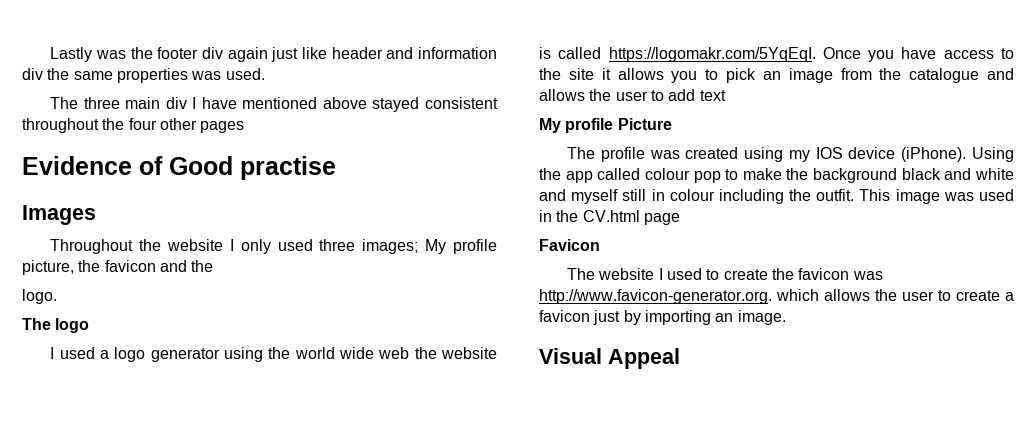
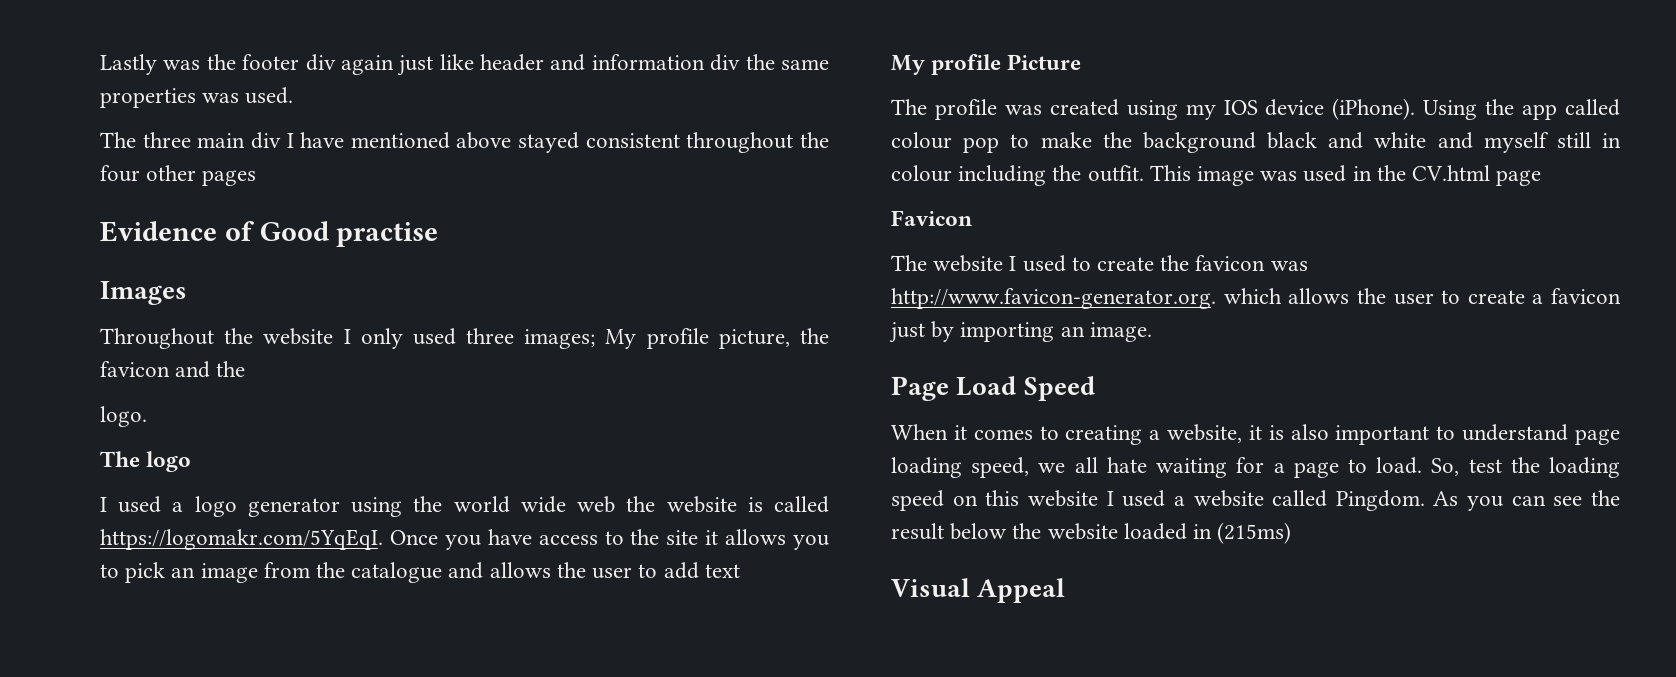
+ Page Load Speed
+ When it comes to creating a website, it is also important to understand page loading speed, we all hate waiting for a page to load. So, test the loading speed on this website I used a website called Pingdom. As you can see the result below the website loaded in (215ms)

